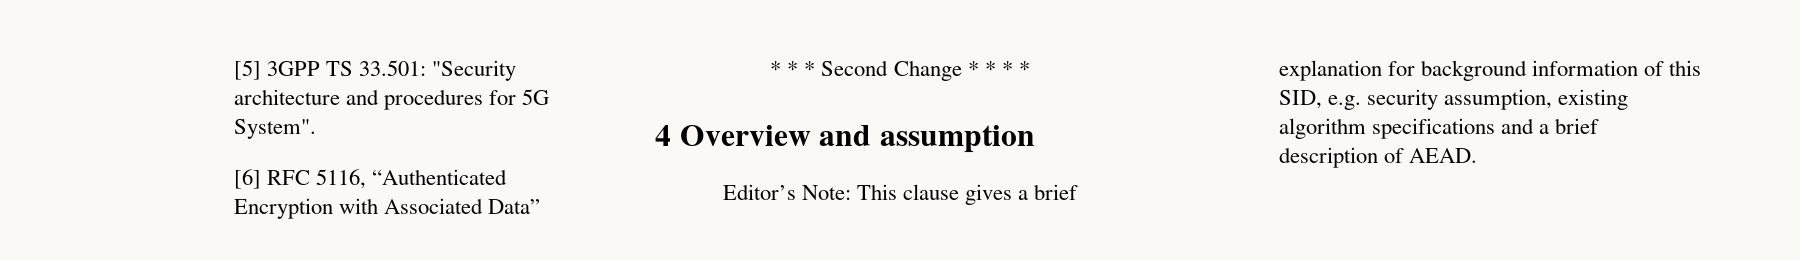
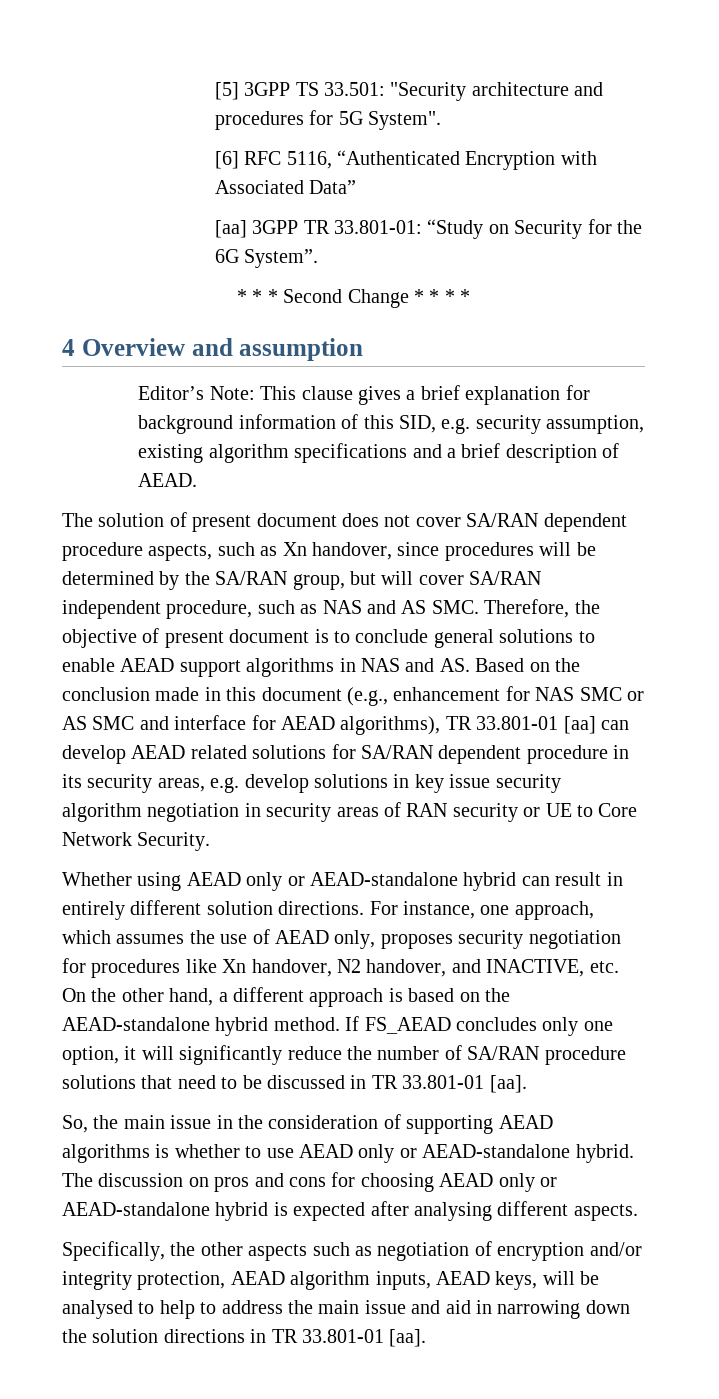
+ [aa] 3GPP TR 33.801-01: “Study on Security for the 6G System”.
+ The solution of present document does not cover SA/RAN dependent procedure aspects, such as Xn handover, since procedures will be determined by the SA/RAN group, but will cover SA/RAN independent procedure, such as NAS and AS SMC. Therefore, the objective of present document is to conclude general solutions to enable AEAD support algorithms in NAS and AS. Based on the conclusion made in this document (e.g., enhancement for NAS SMC or AS SMC and interface for AEAD algorithms), TR 33.801-01 [aa] can develop AEAD related solutions for SA/RAN dependent procedure in its security areas, e.g. develop solutions in key issue security algorithm negotiation in security areas of RAN security or UE to Core Network Security.
+ Whether using AEAD only or AEAD-standalone hybrid can result in entirely different solution directions. For instance, one approach, which assumes the use of AEAD only, proposes security negotiation for procedures like Xn handover, N2 handover, and INACTIVE, etc. On the other hand, a different approach is based on the AEAD-standalone hybrid method. If FS_AEAD concludes only one option, it will significantly reduce the number of SA/RAN procedure solutions that need to be discussed in TR 33.801-01 [aa].
+ So, the main issue in the consideration of supporting AEAD algorithms is whether to use AEAD only or AEAD-standalone hybrid. The discussion on pros and cons for choosing AEAD only or AEAD-standalone hybrid is expected after analysing different aspects.
+ Specifically, the other aspects such as negotiation of encryption and/or integrity protection, AEAD algorithm inputs, AEAD keys, will be analysed to help to address the main issue and aid in narrowing down the solution directions in TR 33.801-01 [aa].

